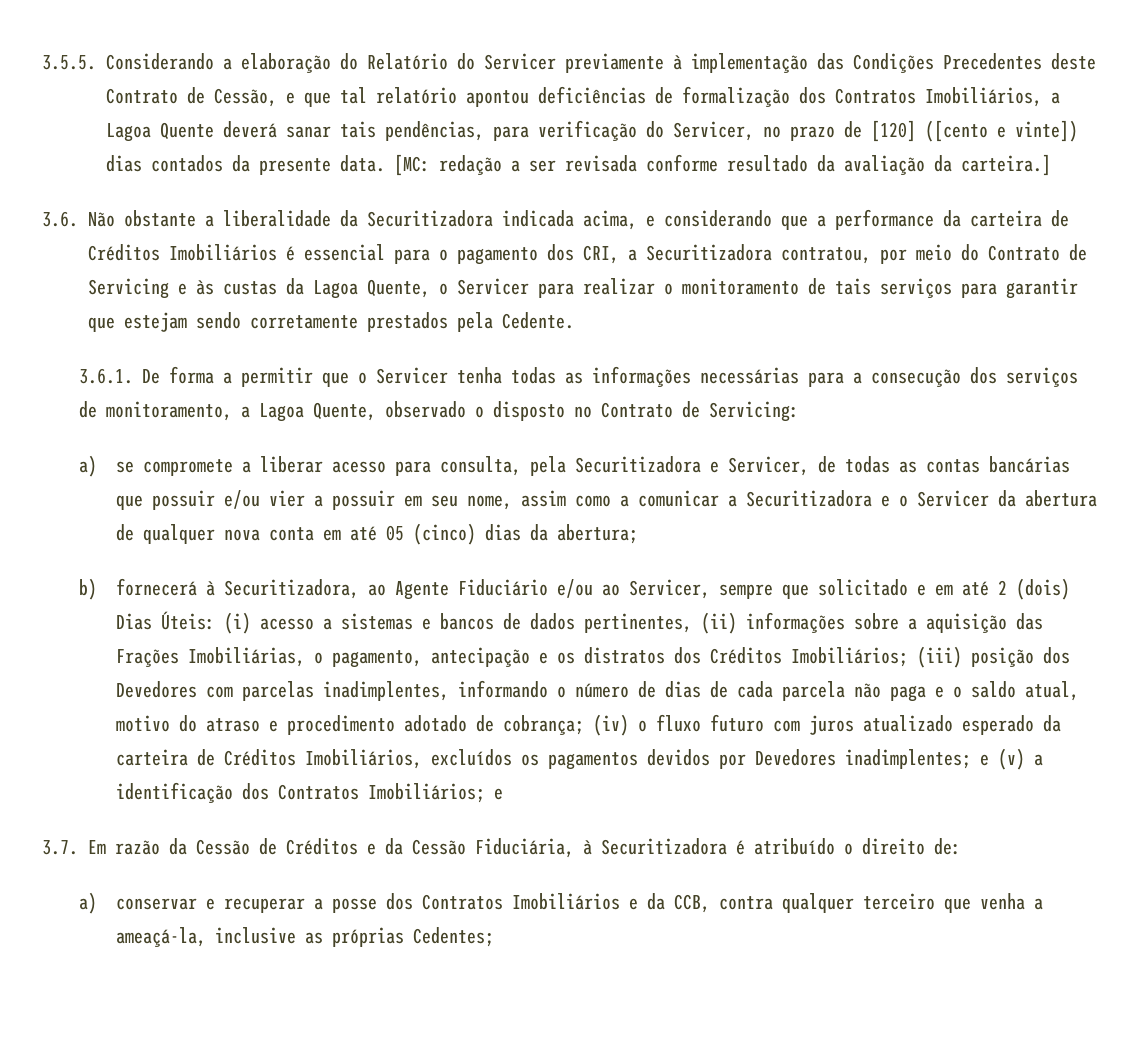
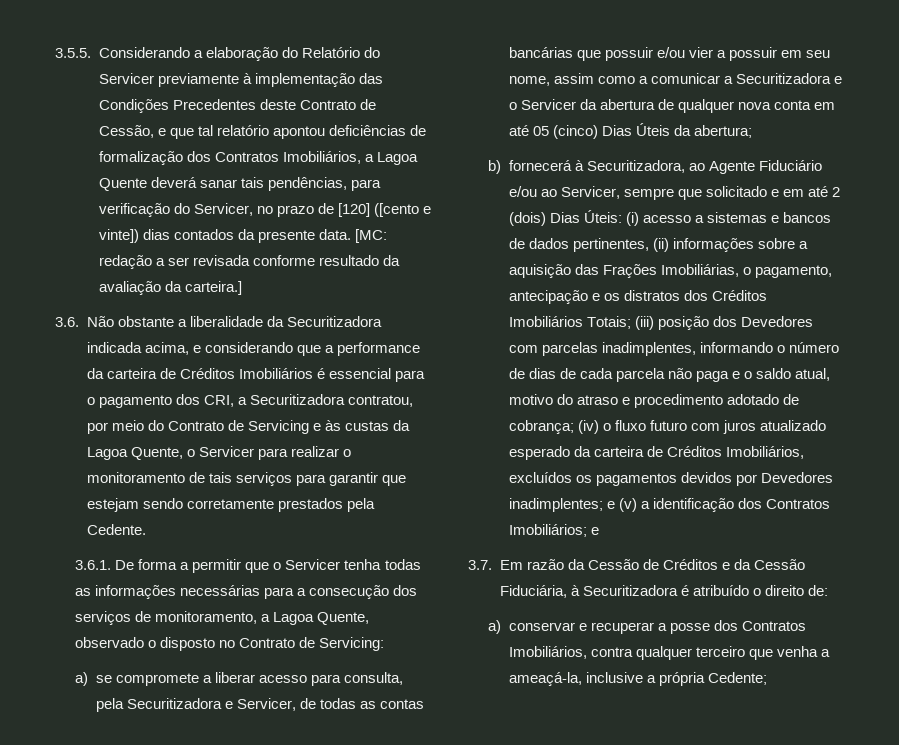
- a) se compromete a liberar acesso para consulta, pela Securitizadora e Servicer, de todas as contas bancárias que possuir e/ou vier a possuir em seu nome, assim como a comunicar a Securitizadora e o Servicer da abertura de qualquer nova conta em até 05 (cinco) dias da abertura;
+ a) se compromete a liberar acesso para consulta, pela Securitizadora e Servicer, de todas as contas bancárias que possuir e/ou vier a possuir em seu nome, assim como a comunicar a Securitizadora e o Servicer da abertura de qualquer nova conta em até 05 (cinco) Dias Úteis da abertura;
- (i) acesso a sistemas e bancos de dados pertinentes, (ii) informações sobre a aquisição das Frações Imobiliárias, o pagamento, antecipação e os distratos dos Créditos Imobiliários;
+ (i) acesso a sistemas e bancos de dados pertinentes, (ii) informações sobre a aquisição das Frações Imobiliárias, o pagamento, antecipação e os distratos dos Créditos Imobiliários Totais;
- a) conservar e recuperar a posse dos Contratos Imobiliários e da CCB, contra qualquer terceiro que venha a ameaçá-la, inclusive as próprias Cedentes;
+ a) conservar e recuperar a posse dos Contratos Imobiliários, contra qualquer terceiro que venha a ameaçá-la, inclusive a própria Cedente;

